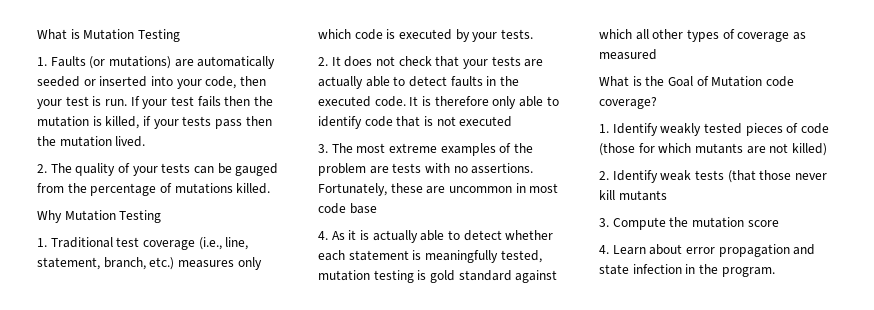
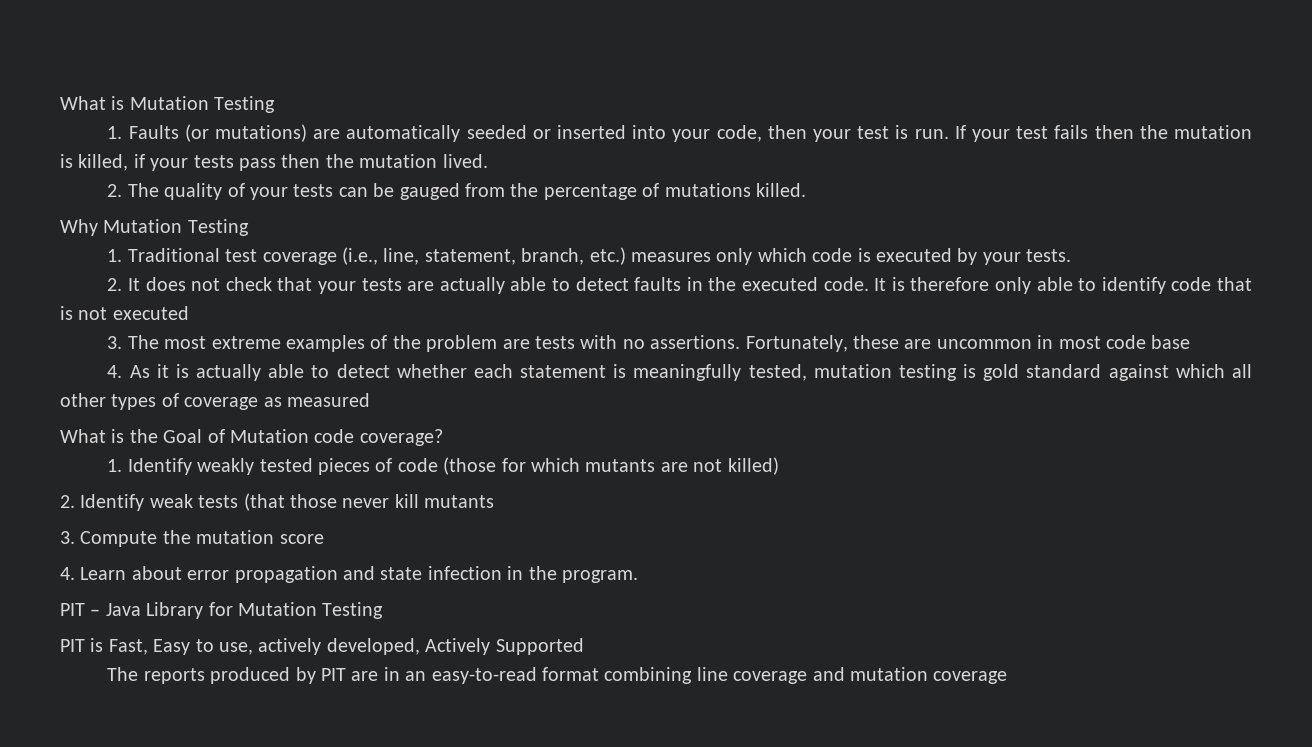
+ PIT – Java Library for Mutation Testing
+ PIT is Fast, Easy to use, actively developed, Actively Supported
+ The reports produced by PIT are in an easy-to-read format combining line coverage and mutation coverage

